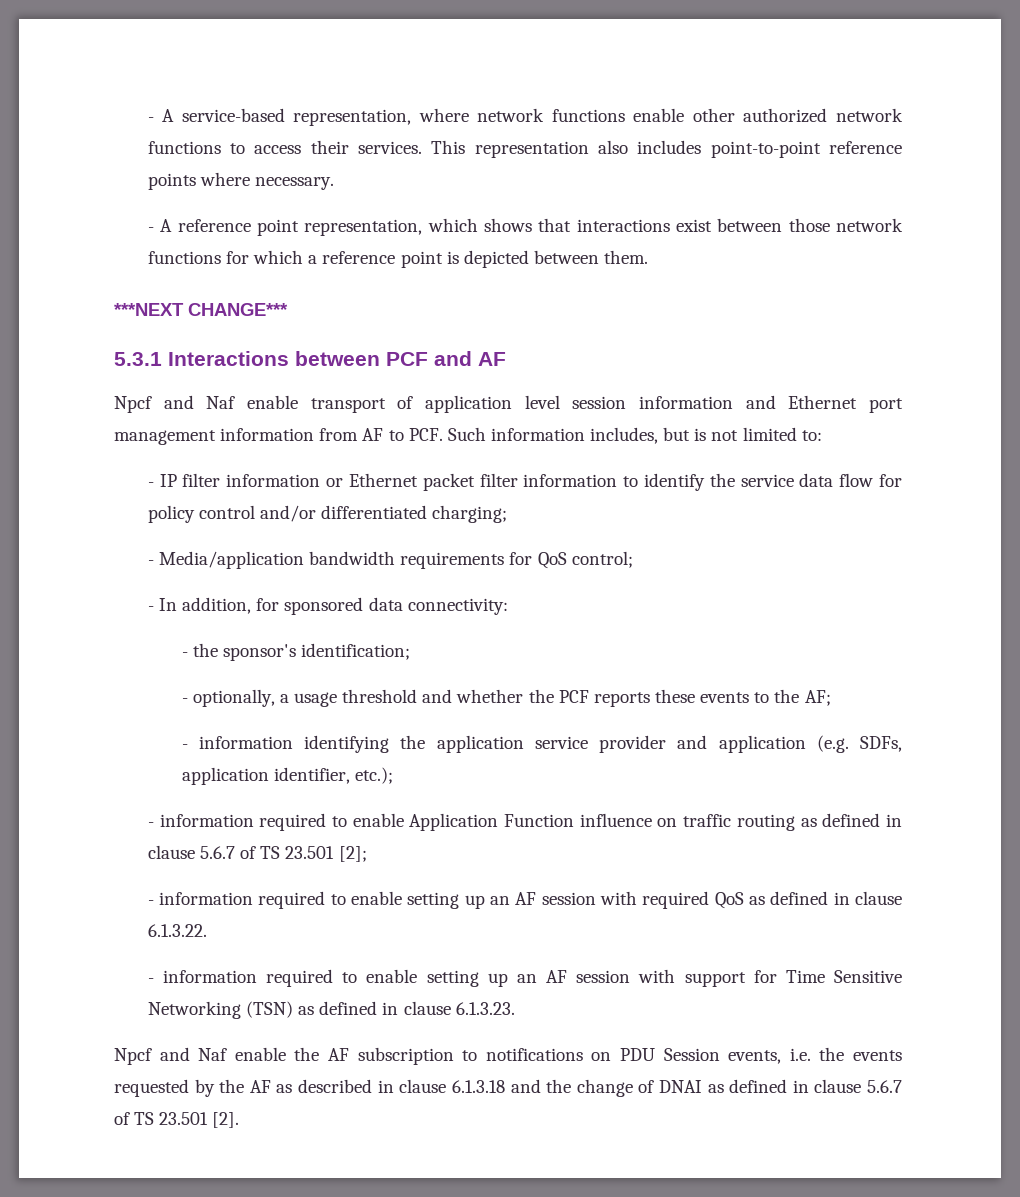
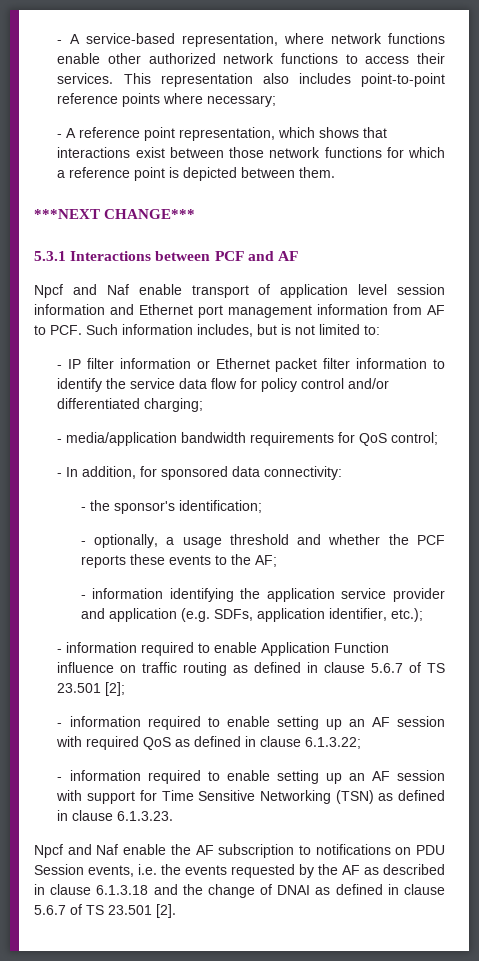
- This representation also includes point-to-point reference points where necessary.
+ This representation also includes point-to-point reference points where necessary;
- - Media/application bandwidth requirements for QoS control;
+ - media/application bandwidth requirements for QoS control;
- - information required to enable setting up an AF session with required QoS as defined in clause 6.1.3.22.
+ - information required to enable setting up an AF session with required QoS as defined in clause 6.1.3.22;

